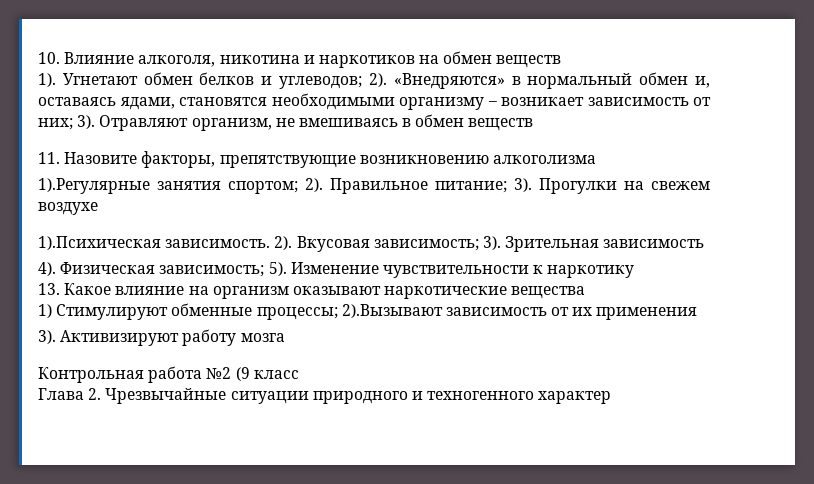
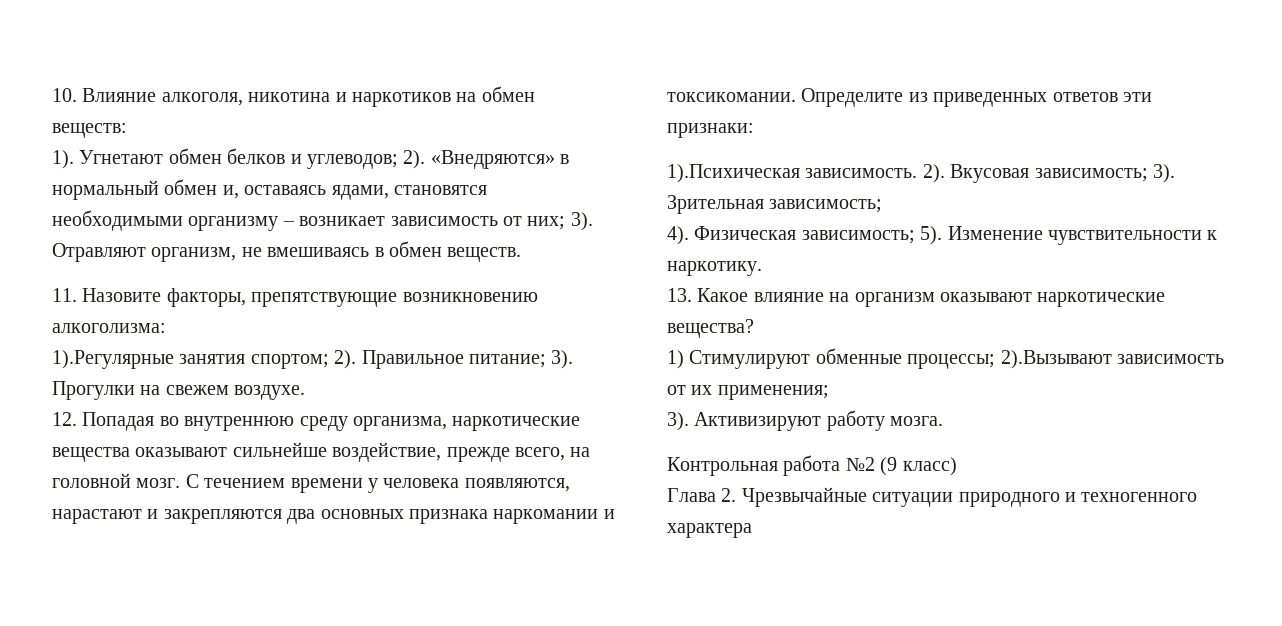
- 10. Влияние алкоголя, никотина и наркотиков на обмен веществ
+ 10. Влияние алкоголя, никотина и наркотиков на обмен веществ:
- Отравляют организм, не вмешиваясь в обмен веществ
+ Отравляют организм, не вмешиваясь в обмен веществ.
- 11. Назовите факторы, препятствующие возникновению алкоголизма
+ 11. Назовите факторы, препятствующие возникновению алкоголизма:
- Прогулки на свежем воздухе
+ Прогулки на свежем воздухе.
+ 12. Попадая во внутреннюю среду организма, наркотические вещества оказывают сильнейше воздействие, прежде всего, на головной мозг. С течением времени у человека появляются, нарастают и закрепляются два основных признака наркомании и токсикомании. Определите из приведенных ответов эти признаки:
- Зрительная зависимость
+ Зрительная зависимость;
- Изменение чувствительности к наркотику
+ Изменение чувствительности к наркотику.
- 13. Какое влияние на организм оказывают наркотические вещества
+ 13. Какое влияние на организм оказывают наркотические вещества?
- 1) Стимулируют обменные процессы; 2).Вызывают зависимость от их применения
+ 1) Стимулируют обменные процессы; 2).Вызывают зависимость от их применения;
- Активизируют работу мозга
+ Активизируют работу мозга.
- Контрольная работа №2 (9 класс
+ Контрольная работа №2 (9 класс)
- Глава 2. Чрезвычайные ситуации природного и техногенного характер
+ Глава 2. Чрезвычайные ситуации природного и техногенного характера

